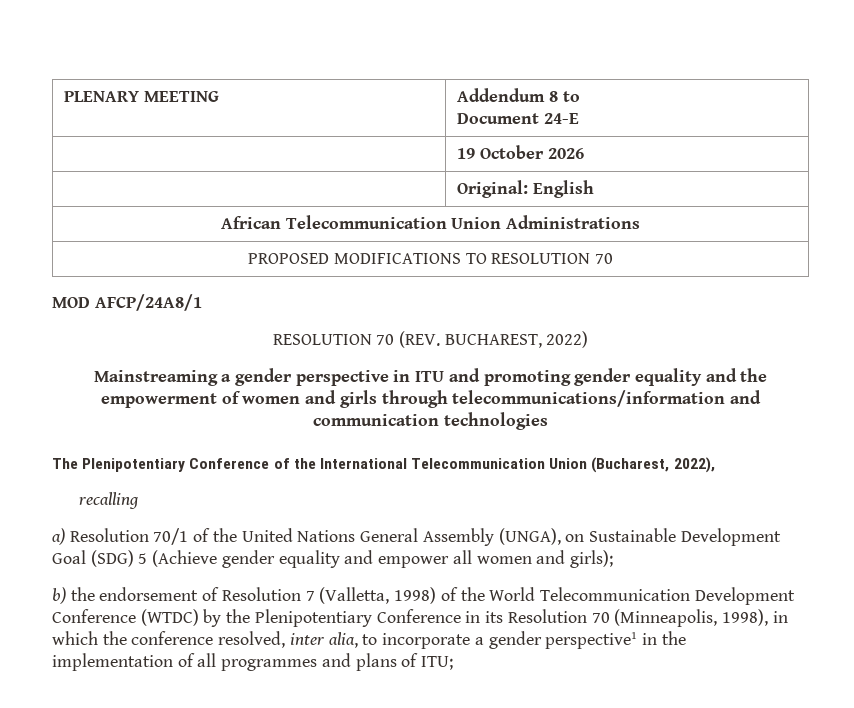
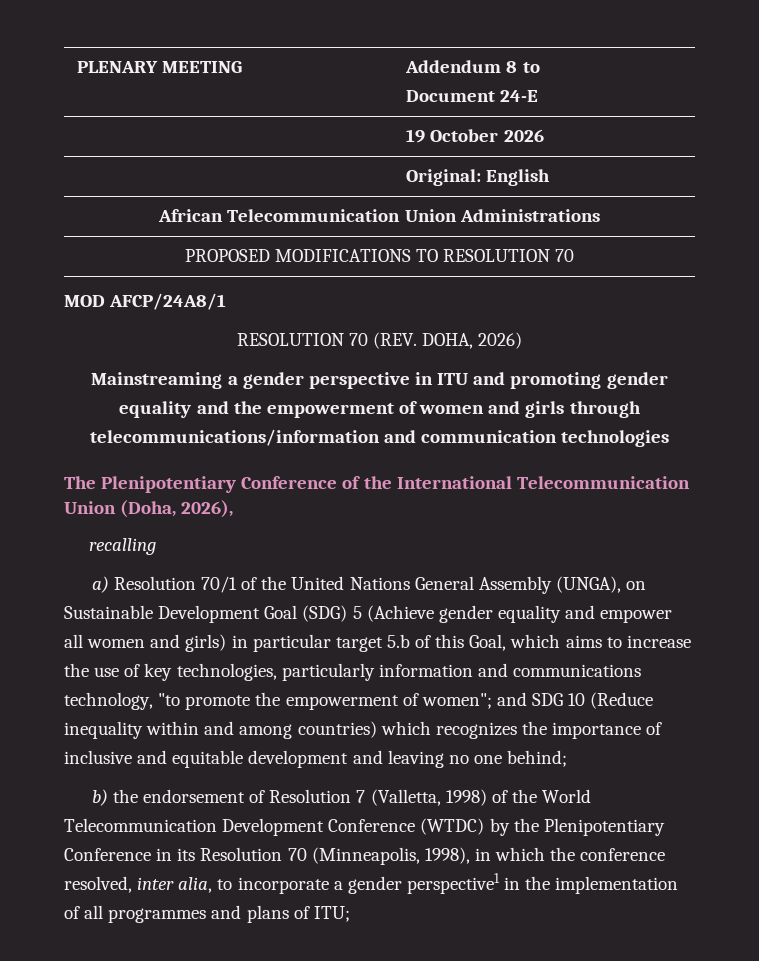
- RESOLUTION 70 (REV. BUCHAREST, 2022)
+ RESOLUTION 70 (REV. DOHA, 2026)
- The Plenipotentiary Conference of the International Telecommunication Union (Bucharest, 2022),
+ The Plenipotentiary Conference of the International Telecommunication Union (Doha, 2026),
- a) Resolution 70/1 of the United Nations General Assembly (UNGA), on Sustainable Development Goal (SDG) 5 (Achieve gender equality and empower all women and girls);
+ a) Resolution 70/1 of the United Nations General Assembly (UNGA), on Sustainable Development Goal (SDG) 5 (Achieve gender equality and empower all women and girls) in particular target 5.b of this Goal, which aims to increase the use of key technologies, particularly information and communications technology, "to promote the empowerment of women"; and SDG 10 (Reduce inequality within and among countries) which recognizes the importance of inclusive and equitable development and leaving no one behind;

